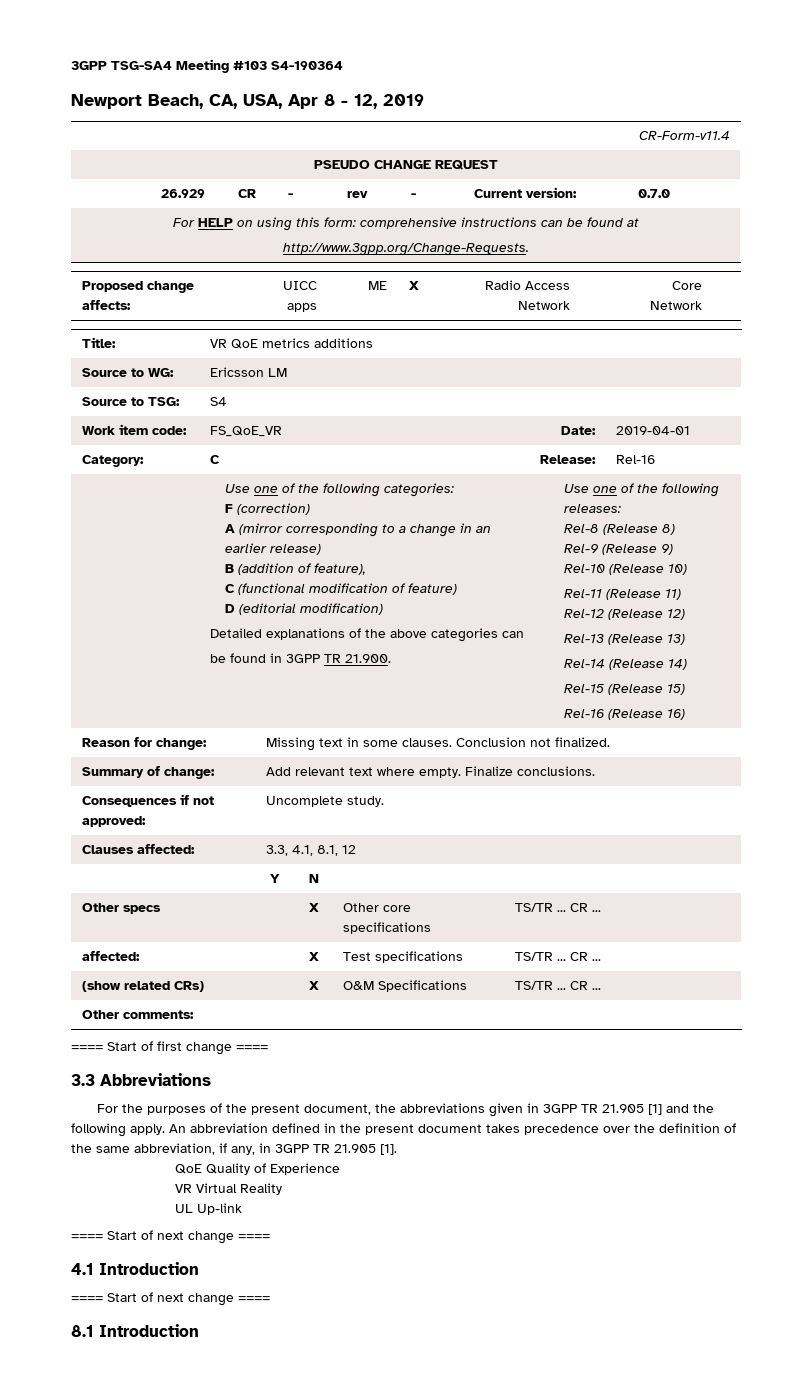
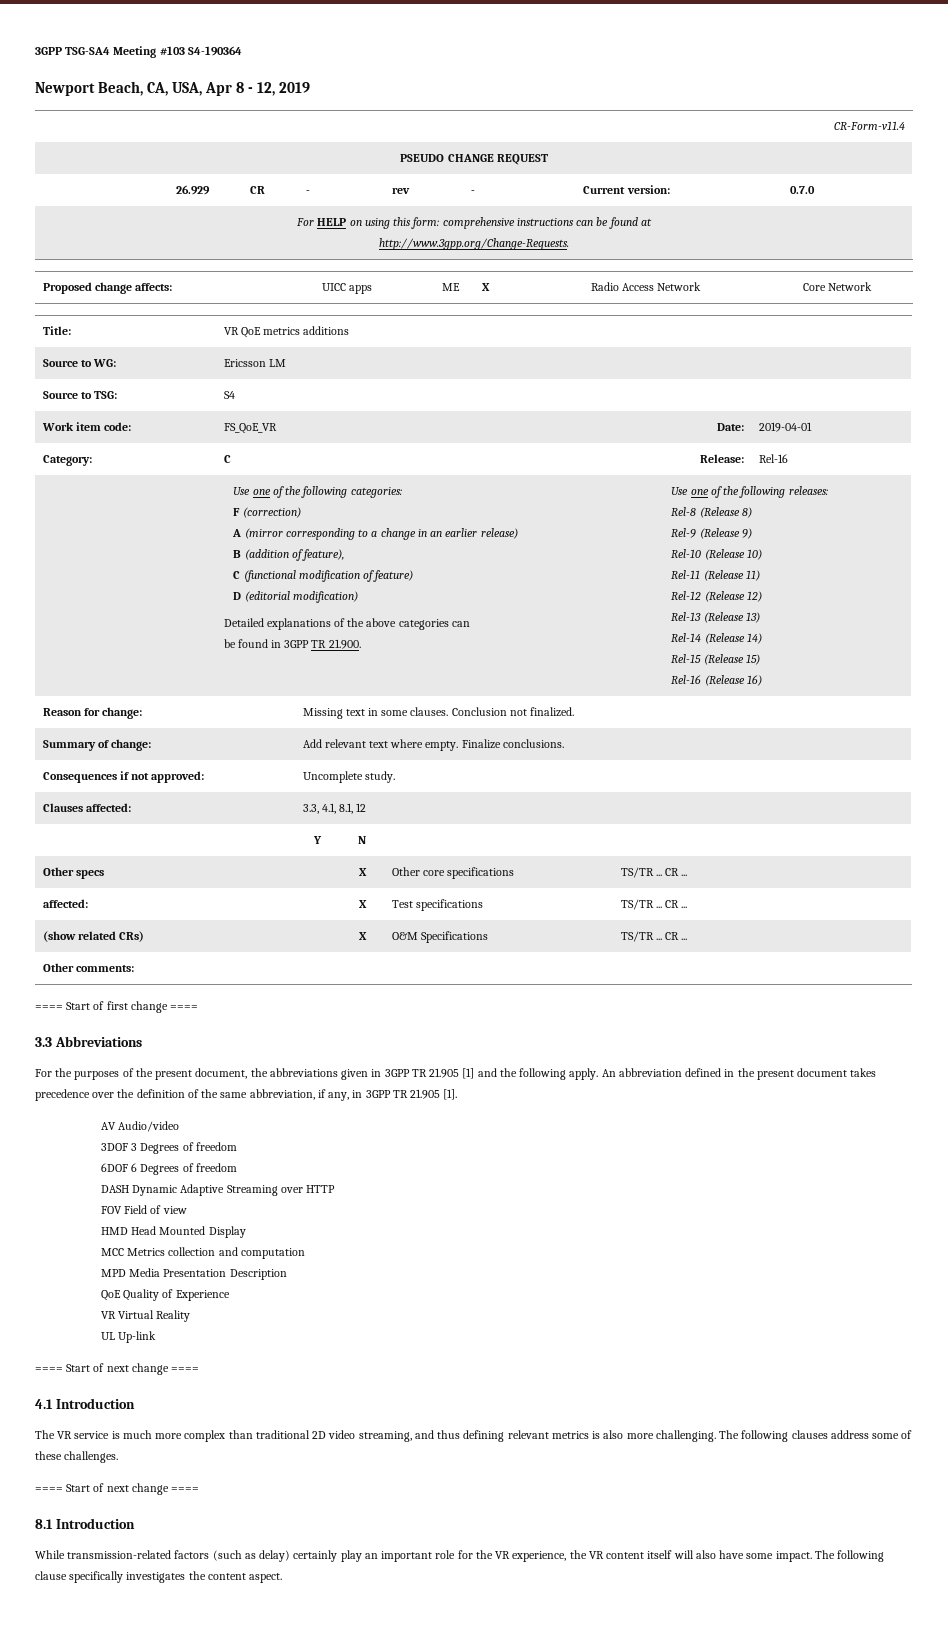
+ AV Audio/video
+ 3DOF 3 Degrees of freedom
+ 6DOF 6 Degrees of freedom
+ DASH Dynamic Adaptive Streaming over HTTP
+ FOV Field of view
+ HMD Head Mounted Display
+ MCC Metrics collection and computation
+ MPD Media Presentation Description
+ The VR service is much more complex than traditional 2D video streaming, and thus defining relevant metrics is also more challenging. The following clauses address some of these challenges.
+ While transmission-related factors (such as delay) certainly play an important role for the VR experience, the VR content itself will also have some impact. The following clause specifically investigates the content aspect.

